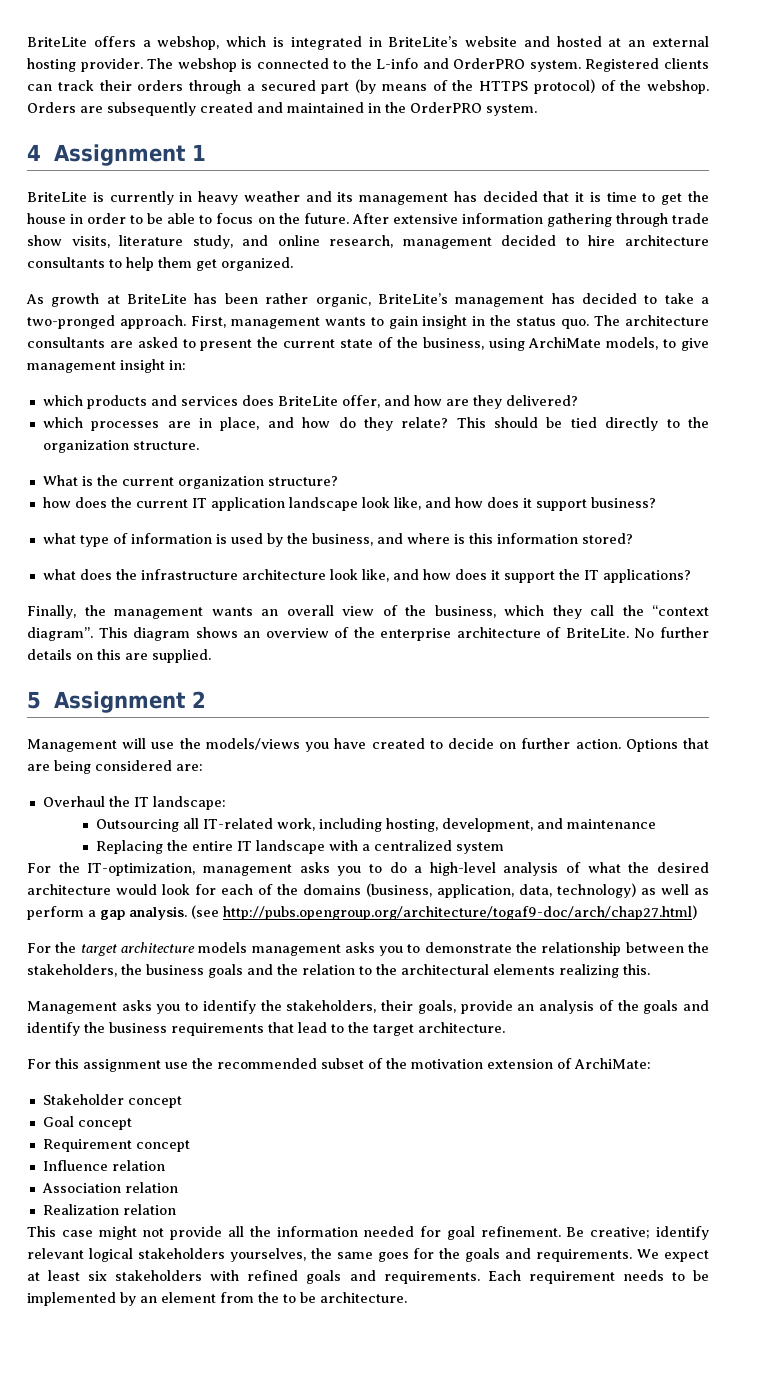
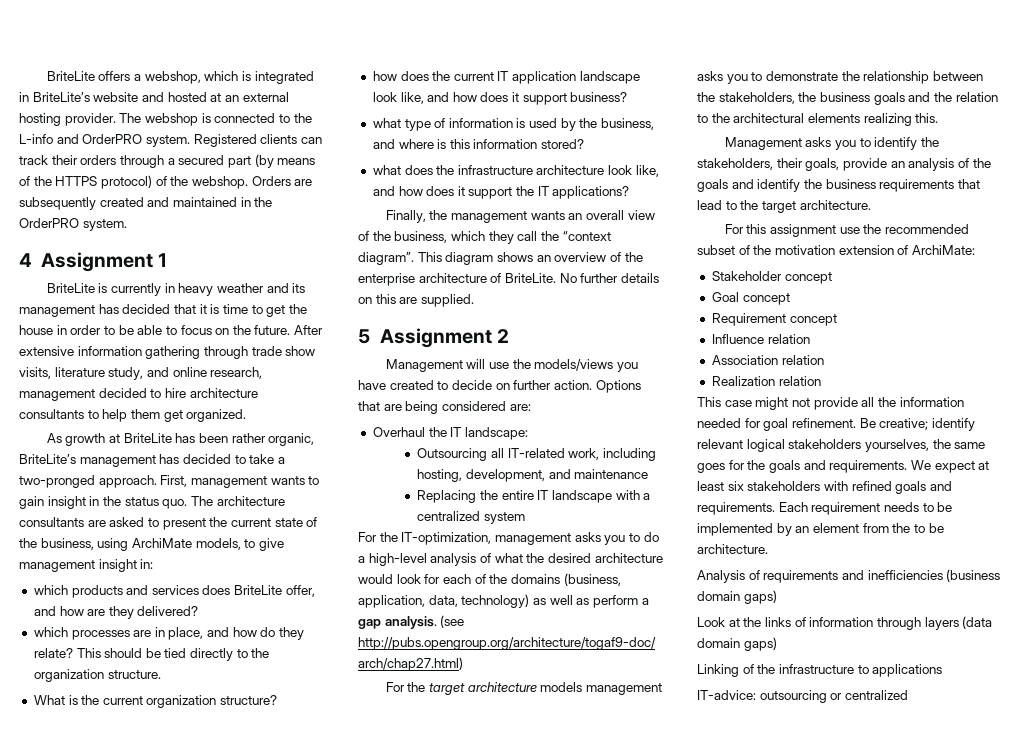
+ Analysis of requirements and inefficiencies (business domain gaps)
+ Look at the links of information through layers (data domain gaps)
+ Linking of the infrastructure to applications
+ IT-advice: outsourcing or centralized

